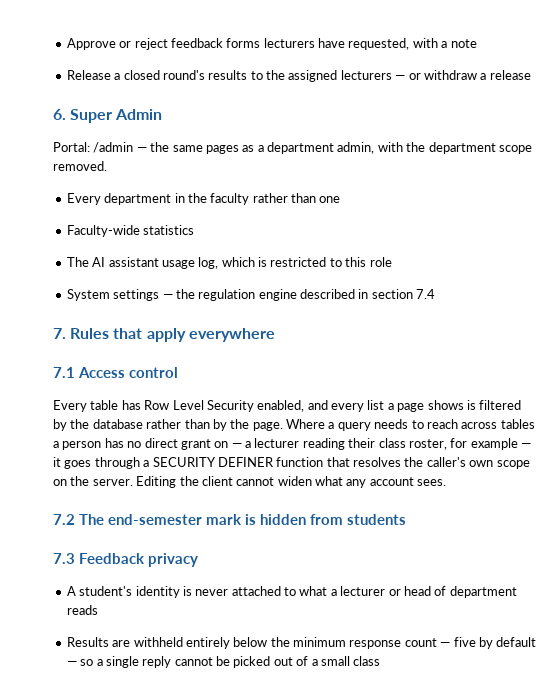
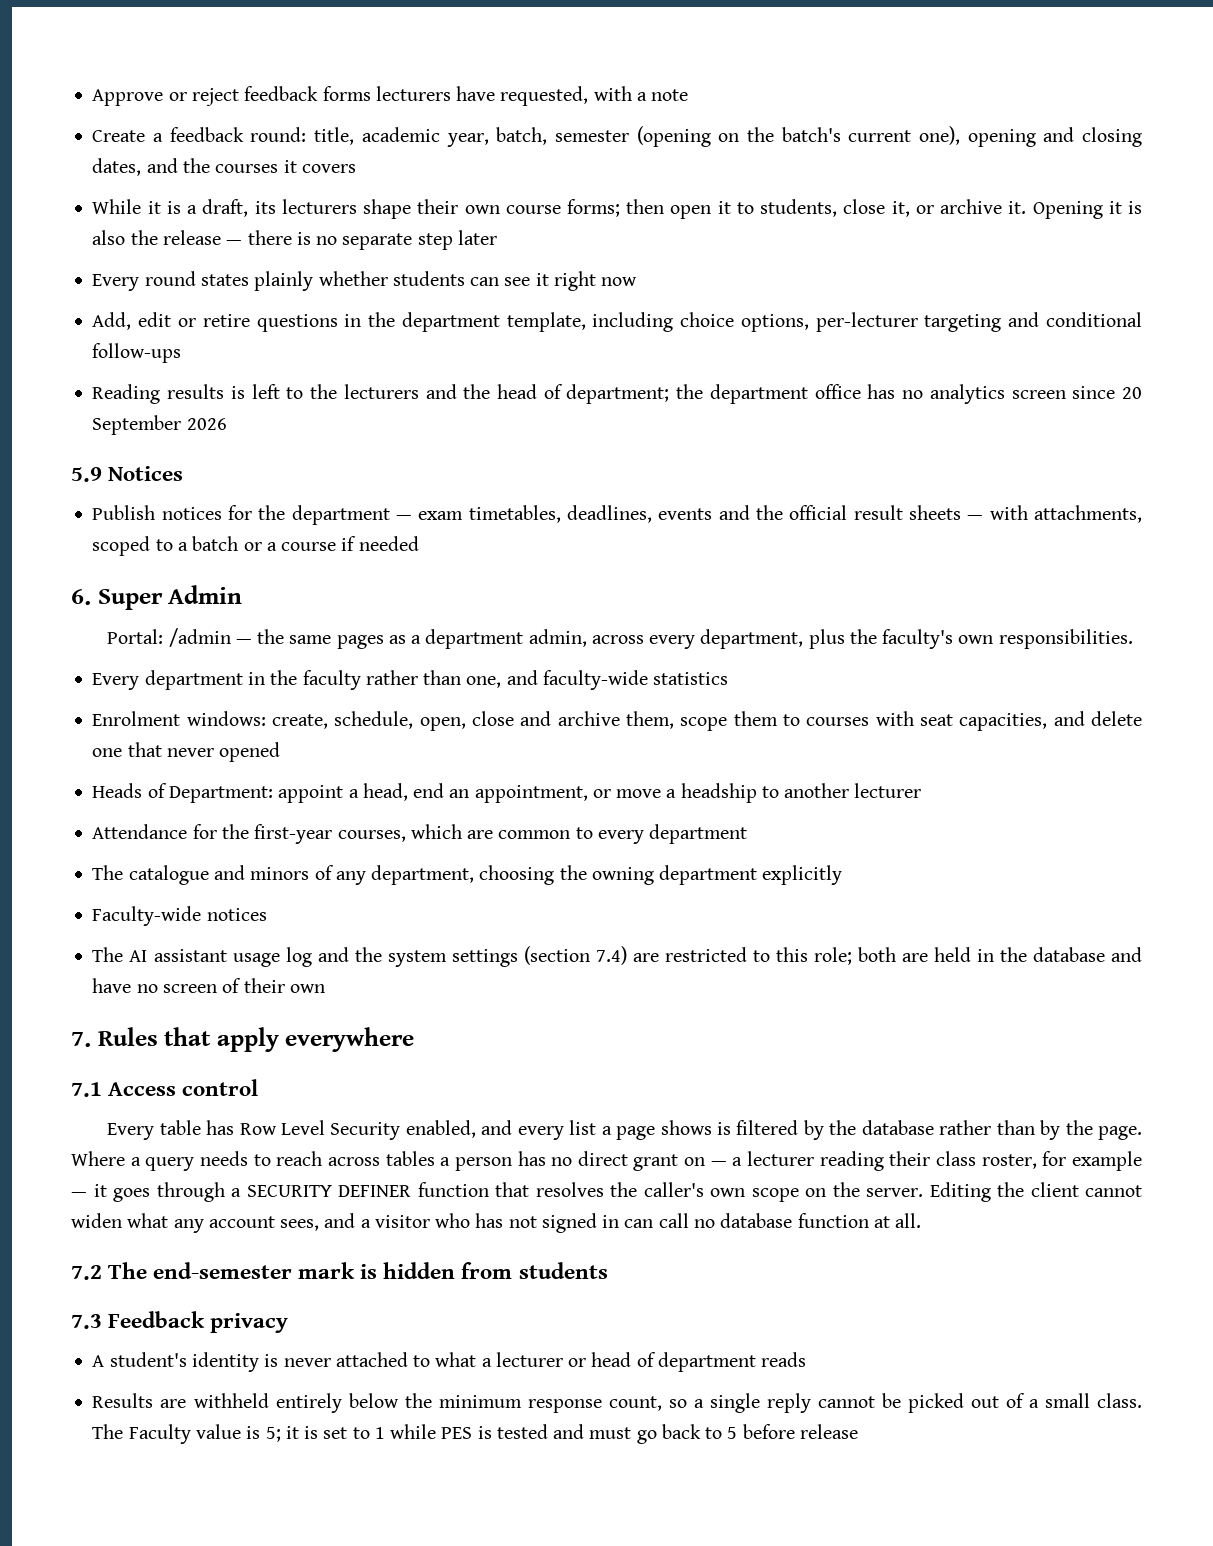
- Release a closed round's results to the assigned lecturers — or withdraw a release
+ Create a feedback round: title, academic year, batch, semester (opening on the batch's current one), opening and closing dates, and the courses it covers
+ While it is a draft, its lecturers shape their own course forms; then open it to students, close it, or archive it. Opening it is also the release — there is no separate step later
+ Every round states plainly whether students can see it right now
+ Add, edit or retire questions in the department template, including choice options, per-lecturer targeting and conditional follow-ups
+ Reading results is left to the lecturers and the head of department; the department office has no analytics screen since 20 September 2026
+ 5.9 Notices
+ Publish notices for the department — exam timetables, deadlines, events and the official result sheets — with attachments, scoped to a batch or a course if needed
- Portal: /admin — the same pages as a department admin, with the department scope removed.
+ Portal: /admin — the same pages as a department admin, across every department, plus the faculty's own responsibilities.
- Every department in the faculty rather than one
+ Every department in the faculty rather than one, and faculty-wide statistics
+ Enrolment windows: create, schedule, open, close and archive them, scope them to courses with seat capacities, and delete one that never opened
+ Heads of Department: appoint a head, end an appointment, or move a headship to another lecturer
+ Attendance for the first-year courses, which are common to every department
+ The catalogue and minors of any department, choosing the owning department explicitly
- Faculty-wide statistics
+ Faculty-wide notices
- The AI assistant usage log, which is restricted to this role
- System settings — the regulation engine described in section 7.4
+ The AI assistant usage log and the system settings (section 7.4) are restricted to this role; both are held in the database and have no screen of their own
- Editing the client cannot widen what any account sees.
+ Editing the client cannot widen what any account sees, and a visitor who has not signed in can call no database function at all.
- Results are withheld entirely below the minimum response count — five by default — so a single reply cannot be picked out of a small class
+ Results are withheld entirely below the minimum response count, so a single reply cannot be picked out of a small class. The Faculty value is 5; it is set to 1 while PES is tested and must go back to 5 before release

